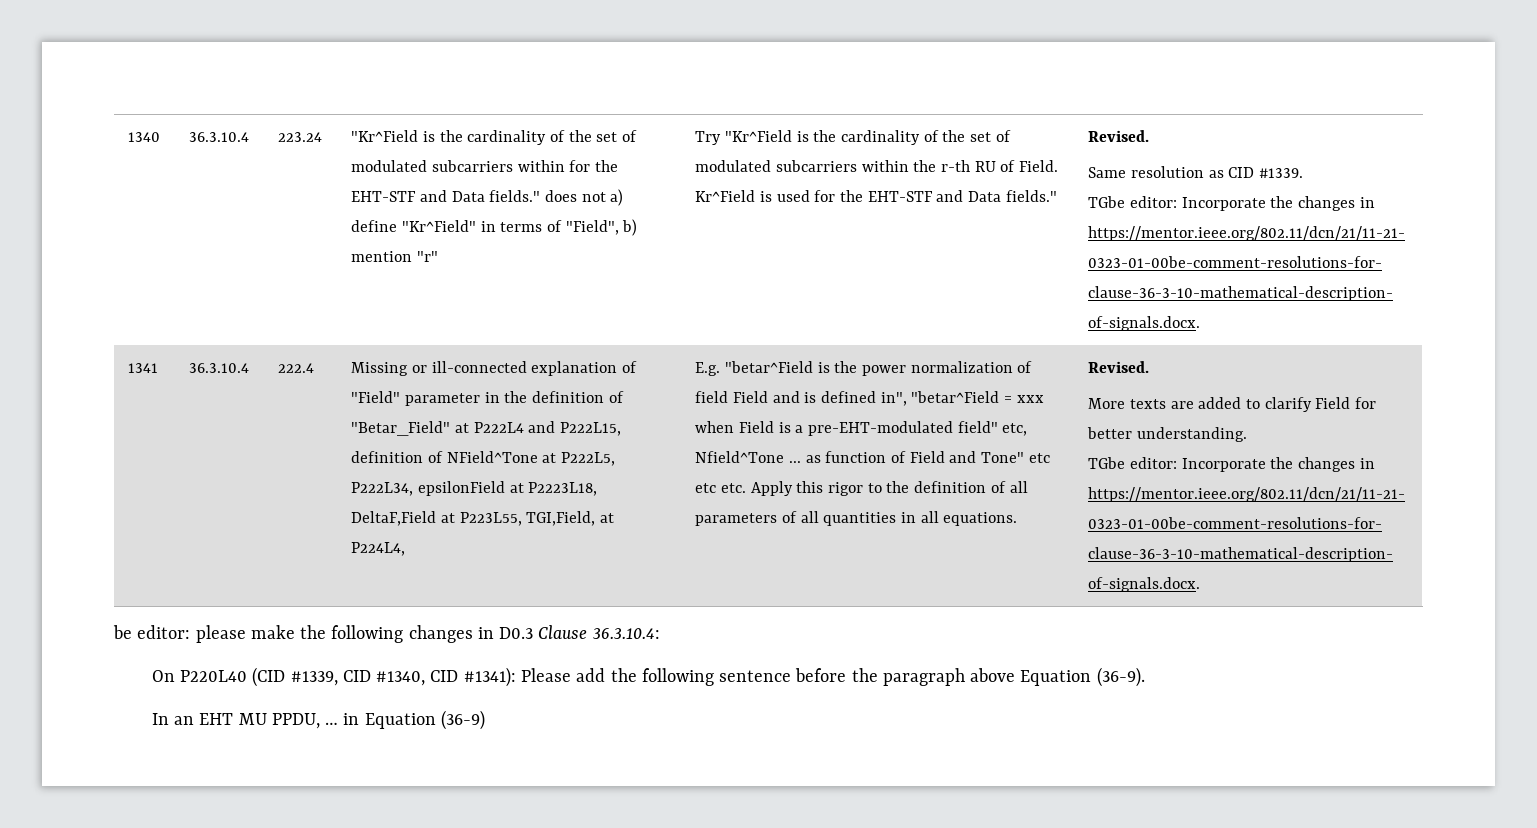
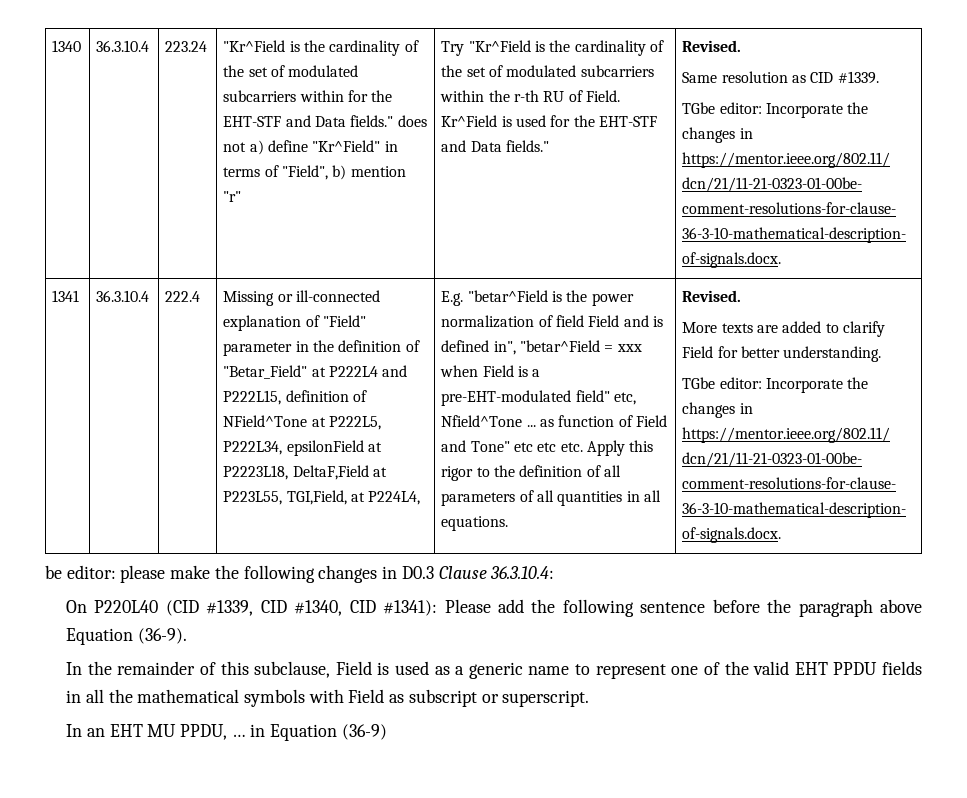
+ In the remainder of this subclause, Field is used as a generic name to represent one of the valid EHT PPDU fields in all the mathematical symbols with Field as subscript or superscript.

